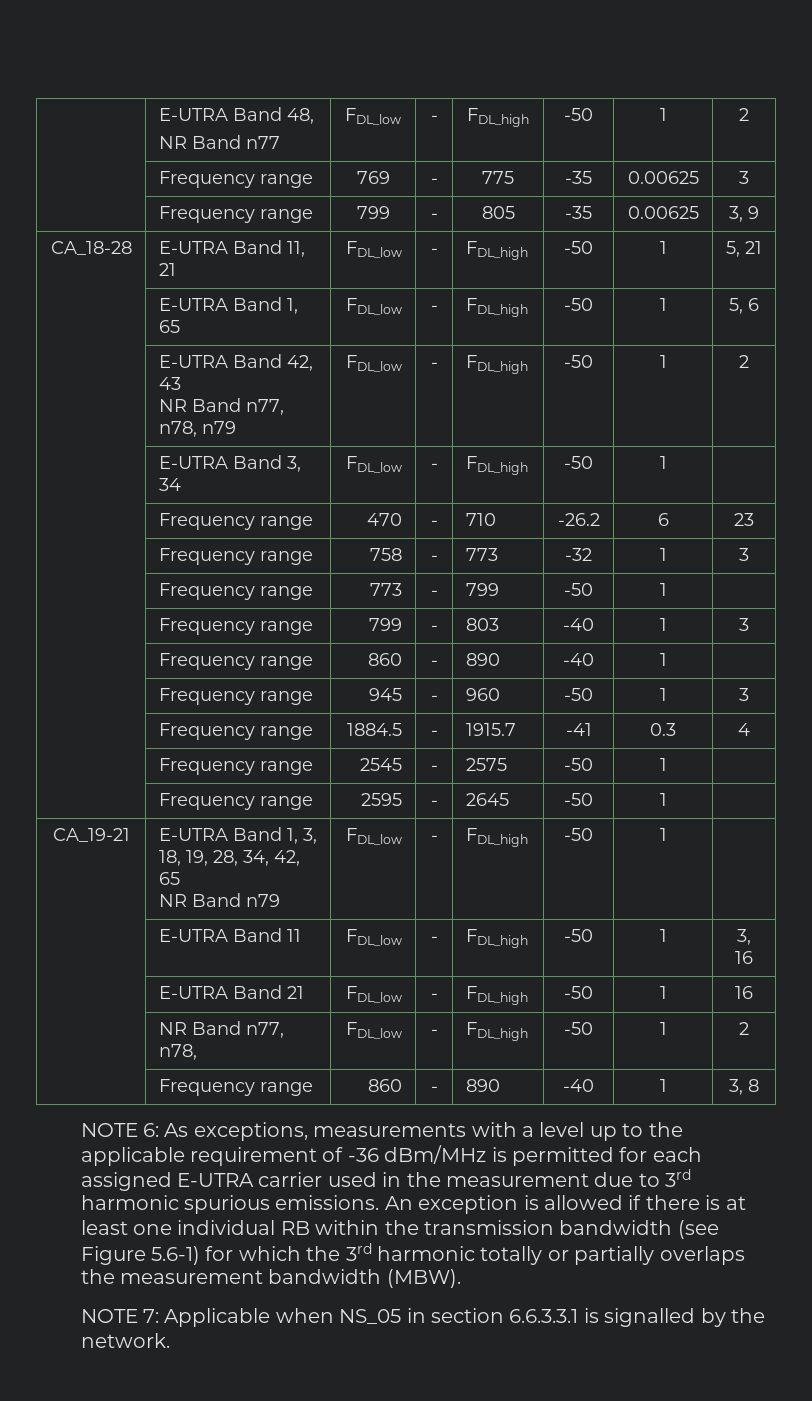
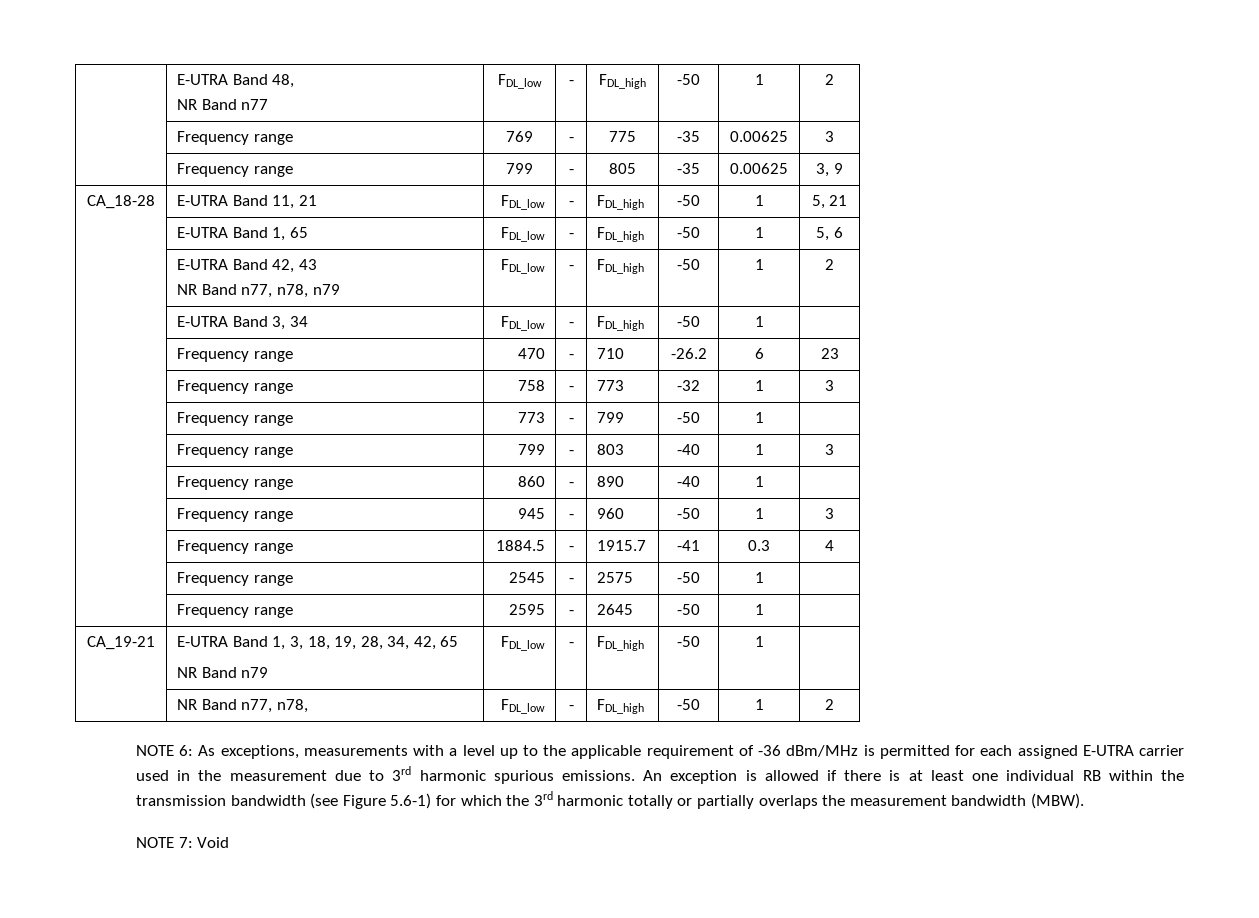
- | E-UTRA Band 11 | FDL_low | - | FDL_high | -50 | 1 | 3, 16
- | E-UTRA Band 21 | FDL_low | - | FDL_high | -50 | 1 | 16
- | Frequency range | 860 | - | 890 | -40 | 1 | 3, 8
- NOTE 7: Applicable when NS_05 in section 6.6.3.3.1 is signalled by the network.
+ NOTE 7: Void

